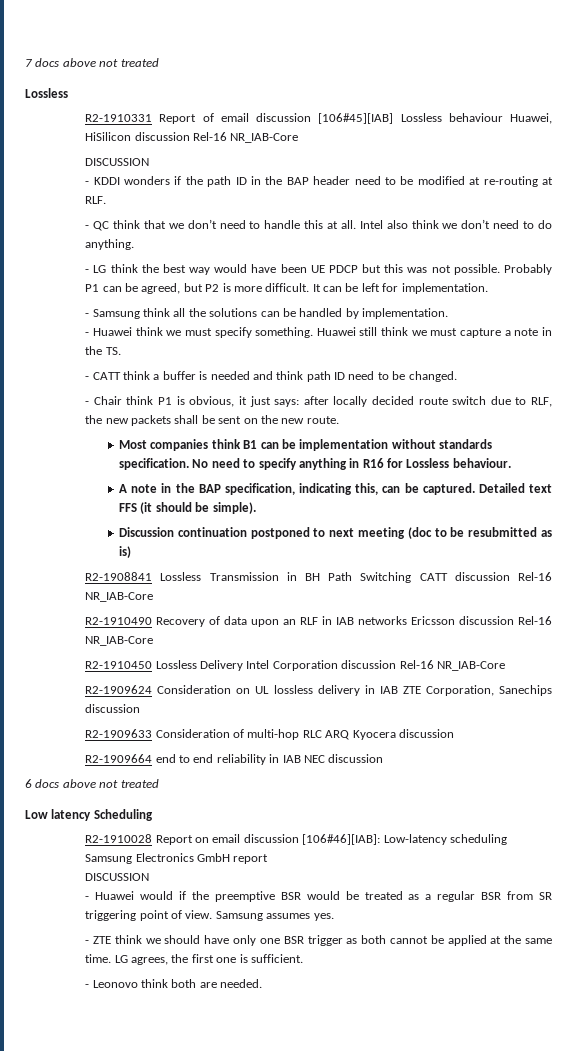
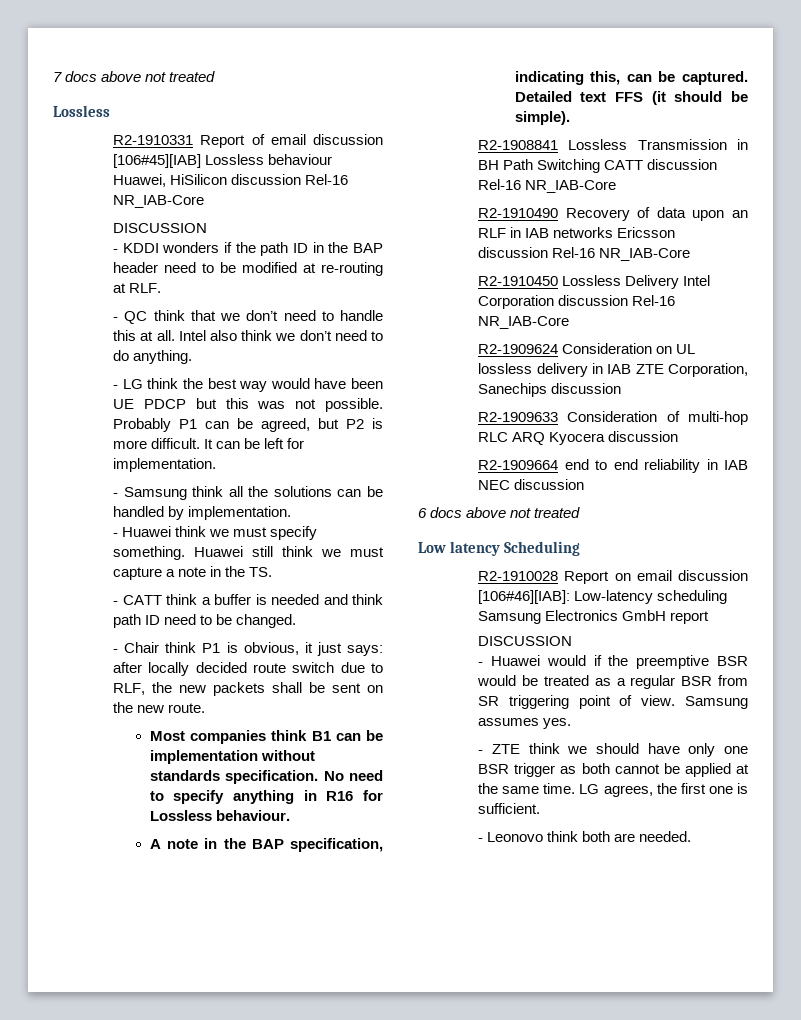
- Discussion continuation postponed to next meeting (doc to be resubmitted as is)

